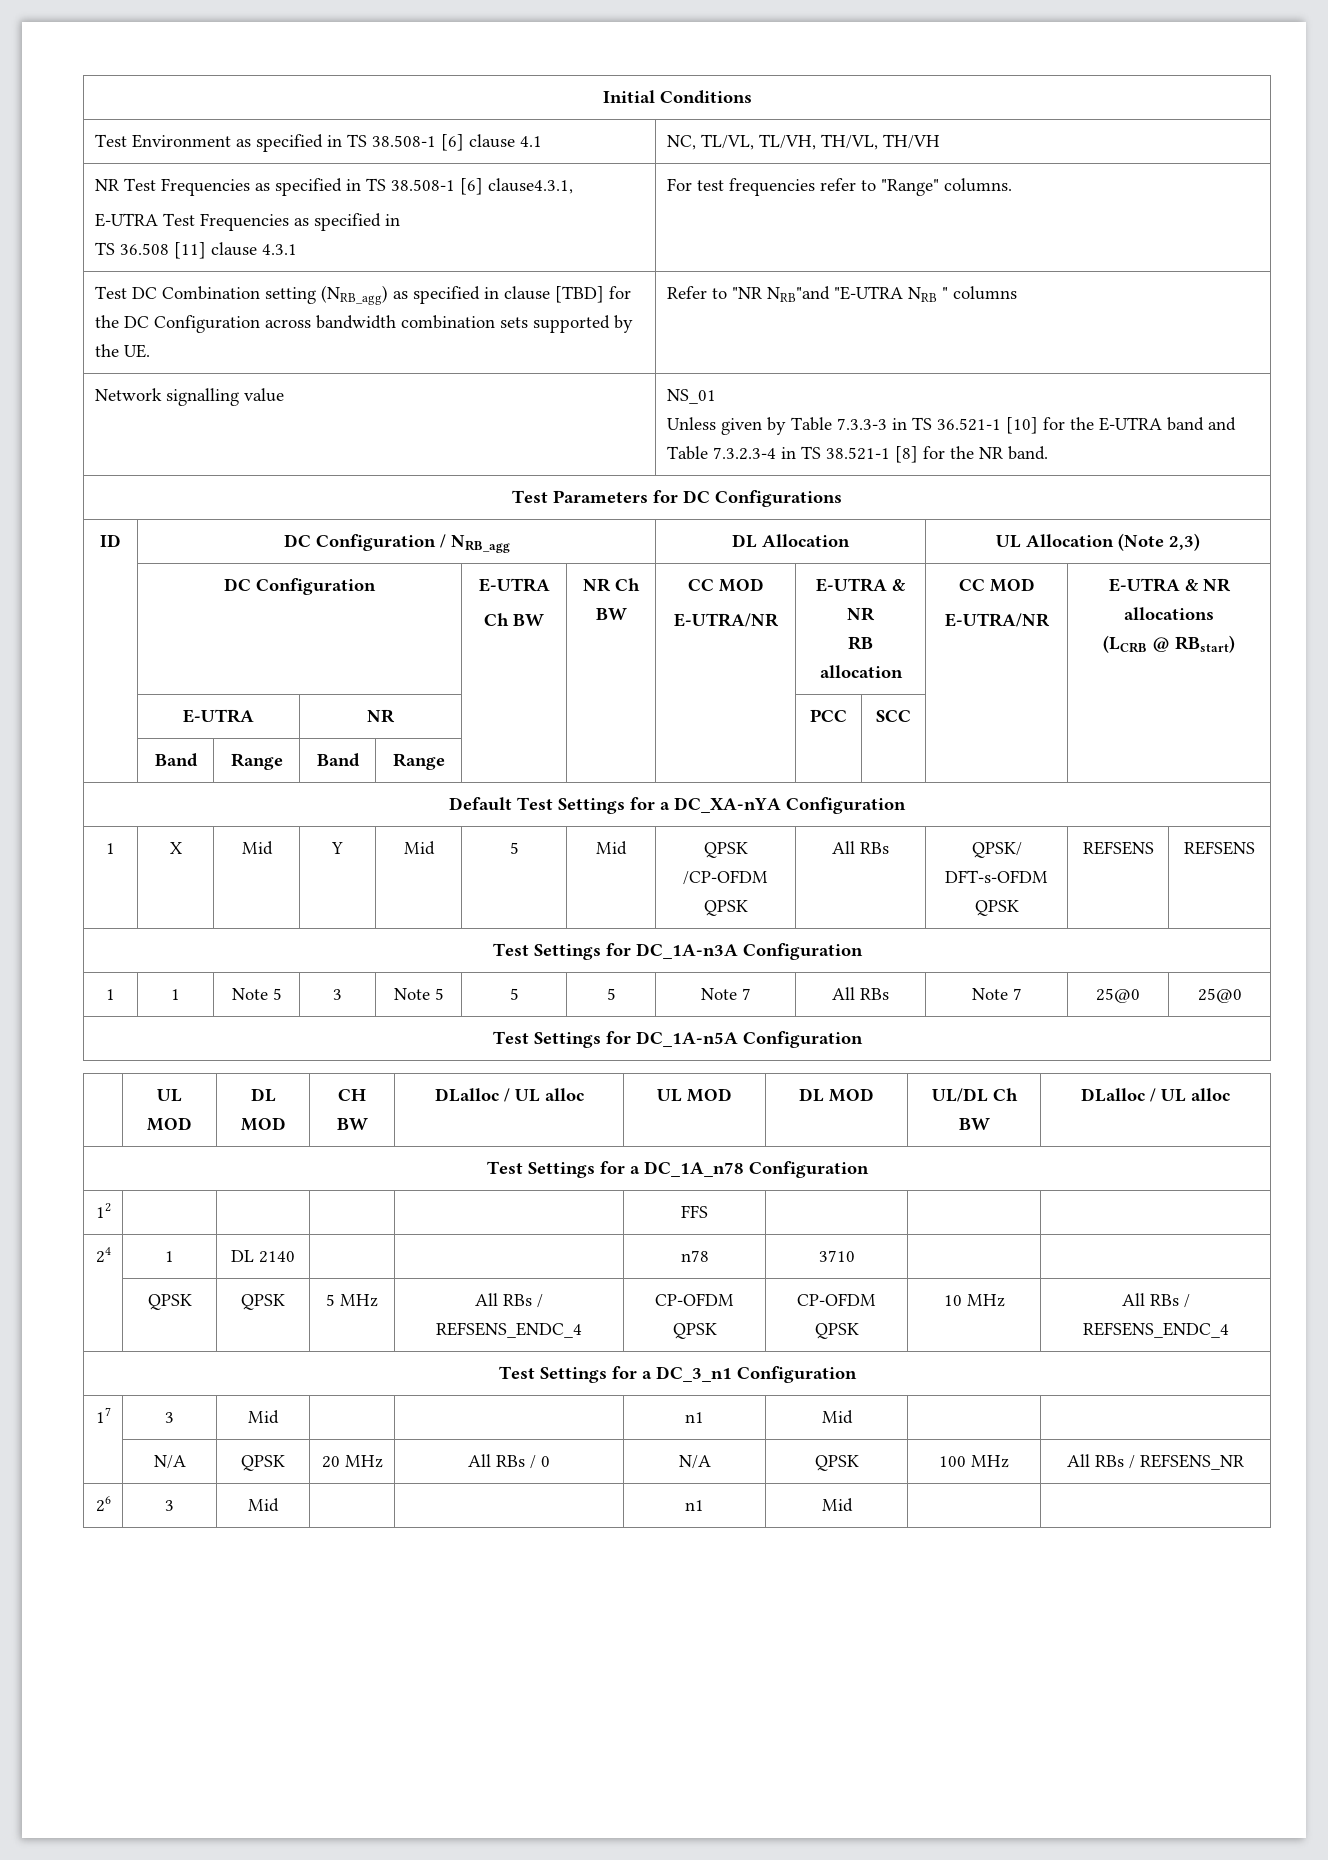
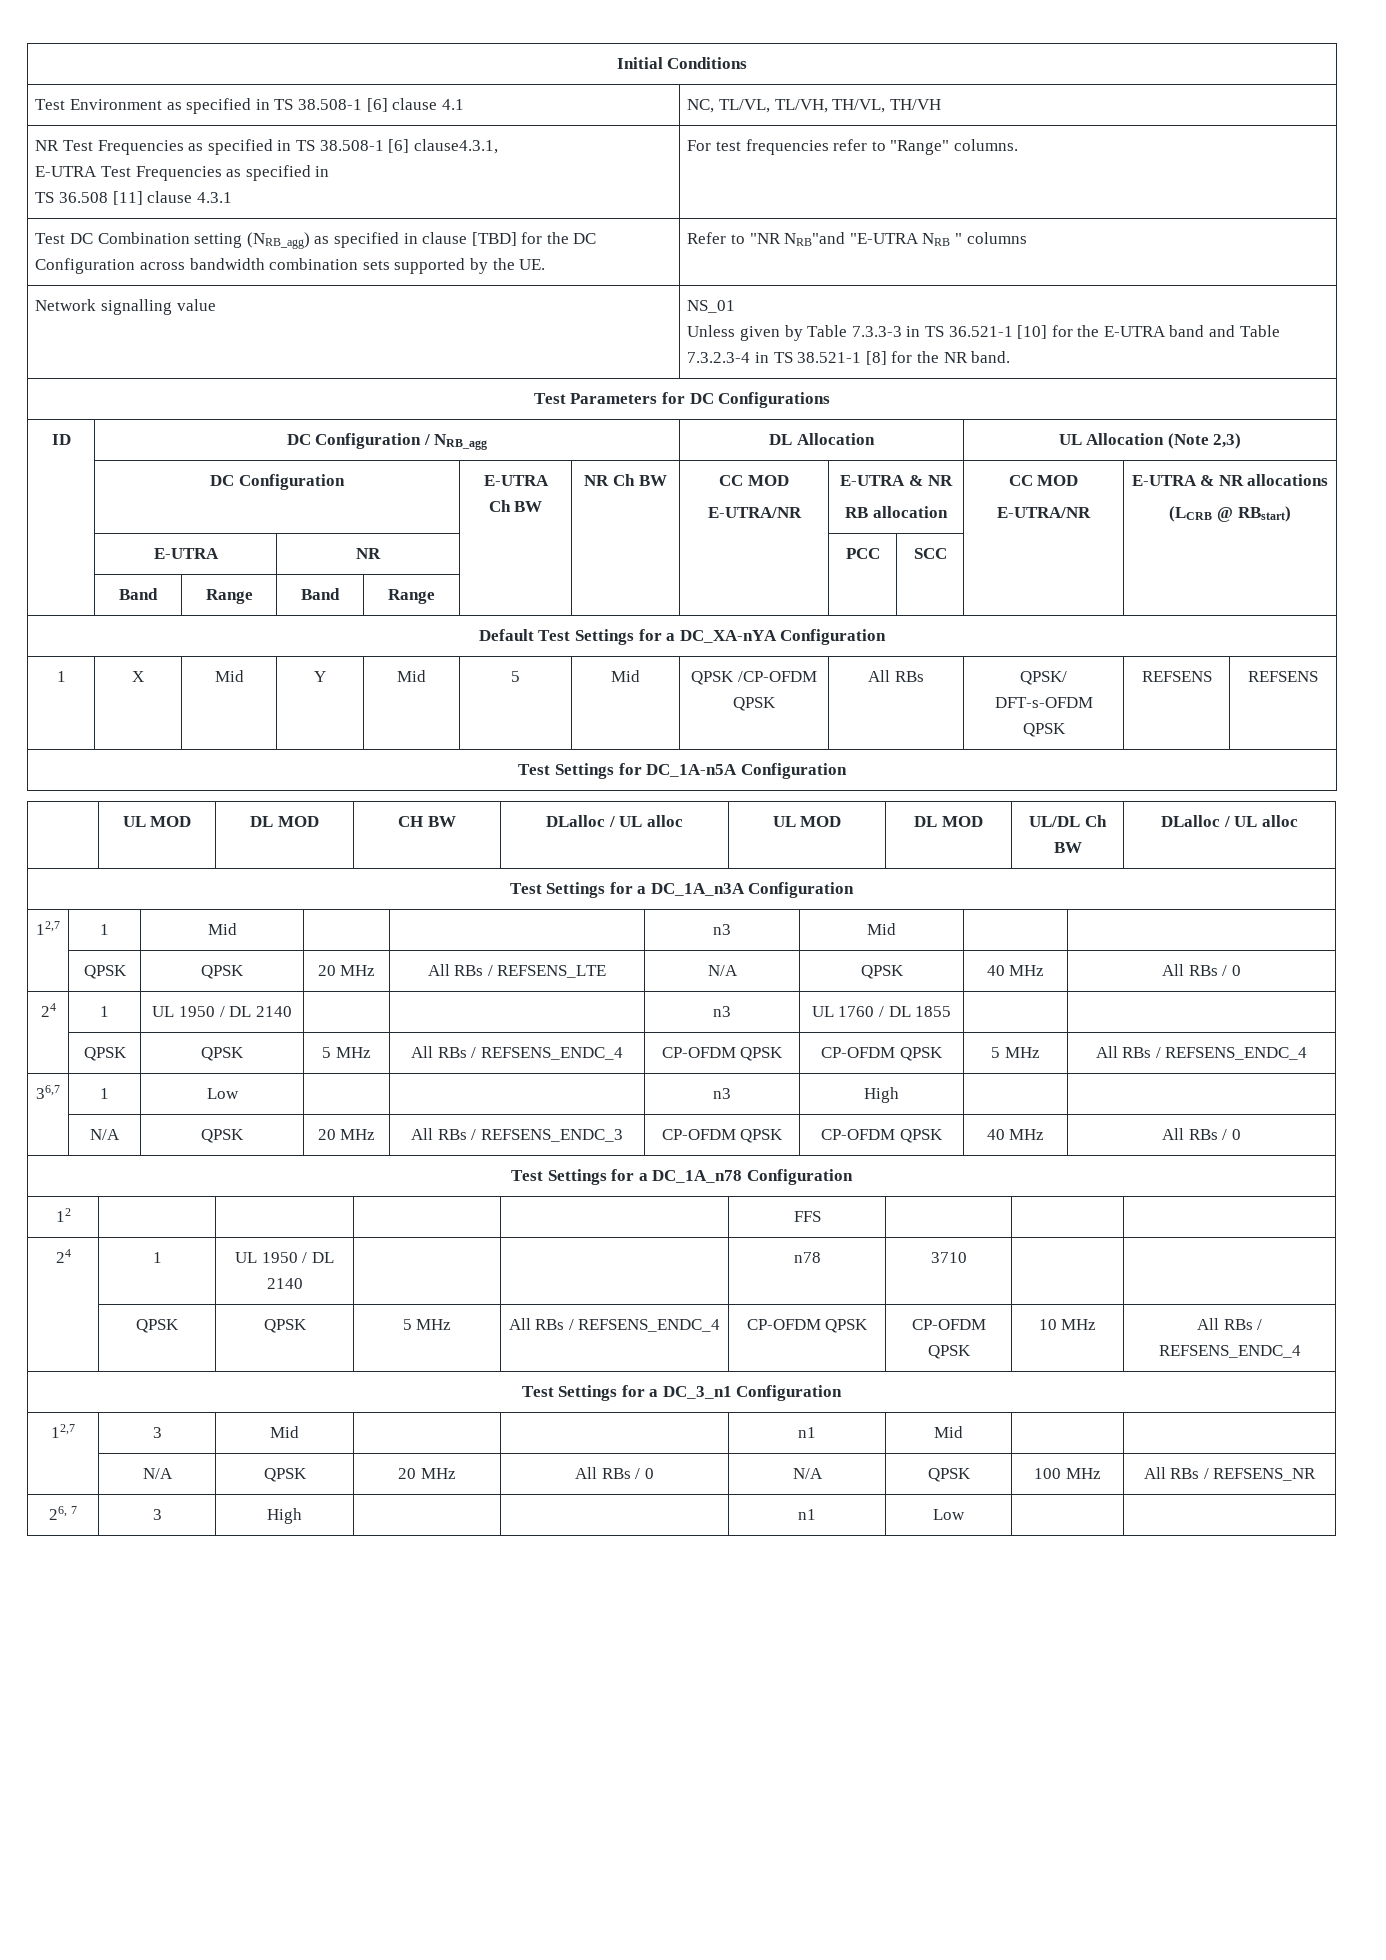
- Test Settings for DC_1A-n3A Configuration
- 1 | 1 | Note 5 | 3 | Note 5 | 5 | 5 | Note 7 | All RBs | Note 7 | 25@0 | 25@0
+ Test Settings for a DC_1A_n3A Configuration
+ 12,7 | 1 | Mid | | | n3 | Mid | |
+ | QPSK | QPSK | 20 MHz | All RBs / REFSENS_LTE | N/A | QPSK | 40 MHz | All RBs / 0
+ 24 | 1 | UL 1950 / DL 2140 | | | n3 | UL 1760 / DL 1855 | |
+ | QPSK | QPSK | 5 MHz | All RBs / REFSENS_ENDC_4 | CP-OFDM QPSK | CP-OFDM QPSK | 5 MHz | All RBs / REFSENS_ENDC_4
+ 36,7 | 1 | Low | | | n3 | High | |
+ | N/A | QPSK | 20 MHz | All RBs / REFSENS_ENDC_3 | CP-OFDM QPSK | CP-OFDM QPSK | 40 MHz | All RBs / 0
- 24 | 1 | DL 2140 | | | n78 | 3710 | |
+ 24 | 1 | UL 1950 / DL 2140 | | | n78 | 3710 | |
- 17 | 3 | Mid | | | n1 | Mid | |
+ 12,7 | 3 | Mid | | | n1 | Mid | |
- 26 | 3 | Mid | | | n1 | Mid | |
+ 26, 7 | 3 | High | | | n1 | Low | |

